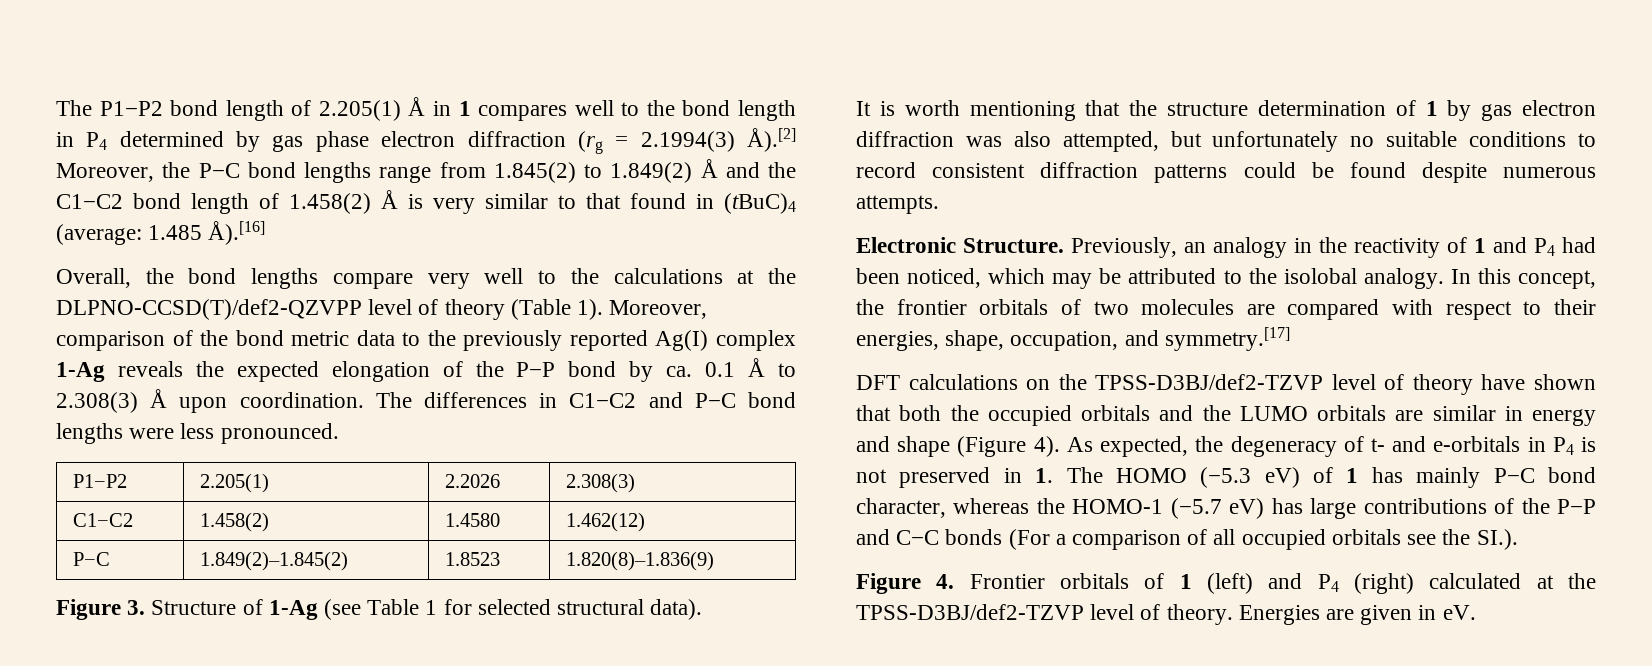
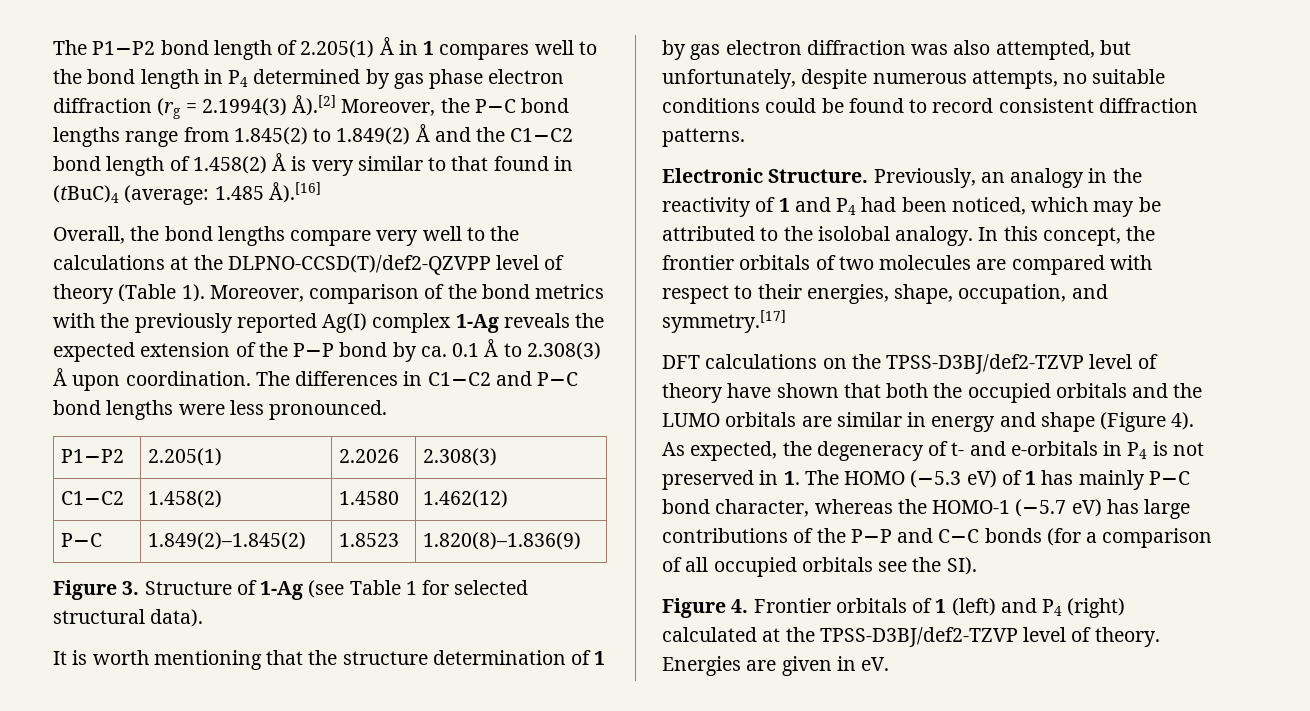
- Moreover, comparison of the bond metric data to the previously reported Ag(I) complex 1-Ag reveals the expected elongation of the P−P bond by ca. 0.1 Å to 2.308(3) Å upon coordination.
+ Moreover, comparison of the bond metrics with the previously reported Ag(I) complex 1-Ag reveals the expected extension of the P−P bond by ca. 0.1 Å to 2.308(3) Å upon coordination.
- It is worth mentioning that the structure determination of 1 by gas electron diffraction was also attempted, but unfortunately no suitable conditions to record consistent diffraction patterns could be found despite numerous attempts.
+ It is worth mentioning that the structure determination of 1 by gas electron diffraction was also attempted, but unfortunately, despite numerous attempts, no suitable conditions could be found to record consistent diffraction patterns.
- As expected, the degeneracy of t- and e-orbitals in P4 is not preserved in 1. The HOMO (−5.3 eV) of 1 has mainly P−C bond character, whereas the HOMO-1 (−5.7 eV) has large contributions of the P−P and C−C bonds (For a comparison of all occupied orbitals see the SI.).
+ As expected, the degeneracy of t- and e-orbitals in P4 is not preserved in 1. The HOMO (−5.3 eV) of 1 has mainly P−C bond character, whereas the HOMO-1 (−5.7 eV) has large contributions of the P−P and C−C bonds (for a comparison of all occupied orbitals see the SI).

